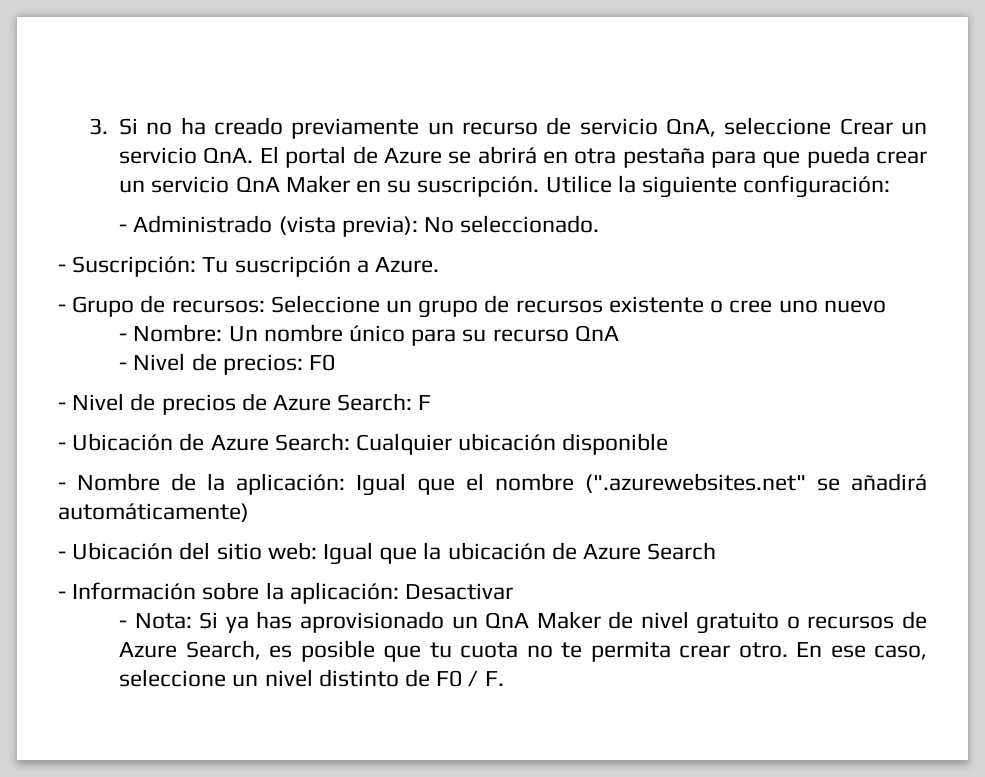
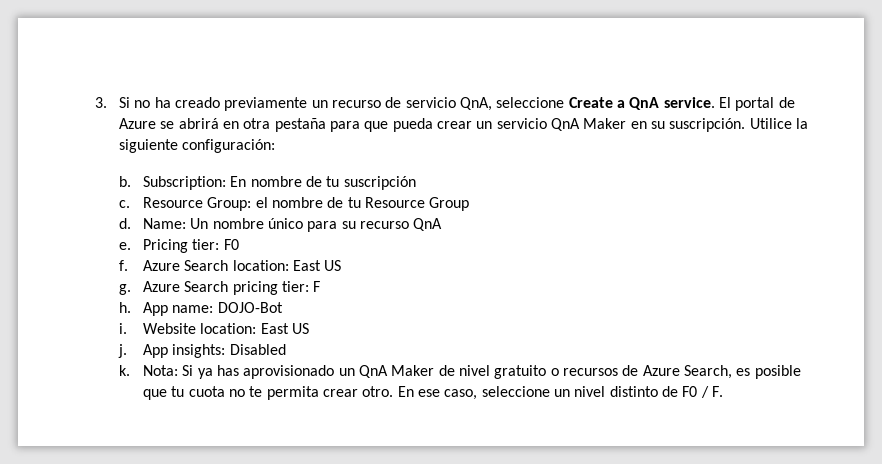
- 3. Si no ha creado previamente un recurso de servicio QnA, seleccione Crear un servicio QnA. El portal de Azure se abrirá en otra pestaña para que pueda crear un servicio QnA Maker en su suscripción.
+ 3. Si no ha creado previamente un recurso de servicio QnA, seleccione Create a QnA service. El portal de Azure se abrirá en otra pestaña para que pueda crear un servicio QnA Maker en su suscripción.
- - Administrado (vista previa): No seleccionado.
- - Suscripción: Tu suscripción a Azure.
- - Grupo de recursos: Seleccione un grupo de recursos existente o cree uno nuevo
- - Nombre: Un nombre único para su recurso QnA
+ b. Subscription: En nombre de tu suscripción
+ c. Resource Group: el nombre de tu Resource Group
+ d. Name: Un nombre único para su recurso QnA
- - Nivel de precios: F0
- - Nivel de precios de Azure Search: F
- - Ubicación de Azure Search: Cualquier ubicación disponible
- - Nombre de la aplicación: Igual que el nombre (".azurewebsites.net" se añadirá automáticamente)
- - Ubicación del sitio web: Igual que la ubicación de Azure Search
- - Información sobre la aplicación: Desactivar
- - Nota: Si ya has aprovisionado un QnA Maker de nivel gratuito o recursos de Azure Search, es posible que tu cuota no te permita crear otro.
+ e. Pricing tier: F0
+ f. Azure Search location: East US
+ g. Azure Search pricing tier: F
+ h. App name: DOJO-Bot
+ i. Website location: East US
+ j. App insights: Disabled
+ k. Nota: Si ya has aprovisionado un QnA Maker de nivel gratuito o recursos de Azure Search, es posible que tu cuota no te permita crear otro.

